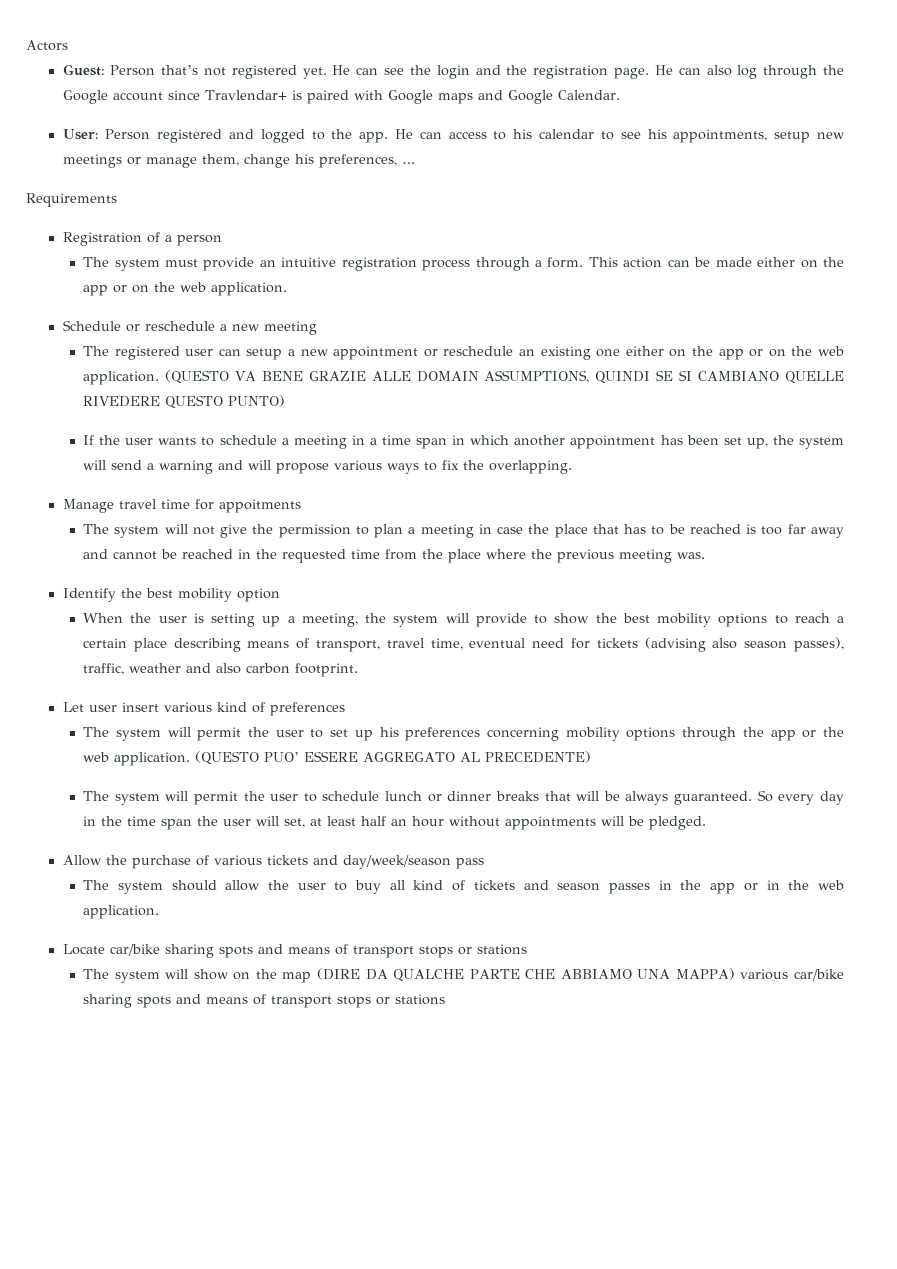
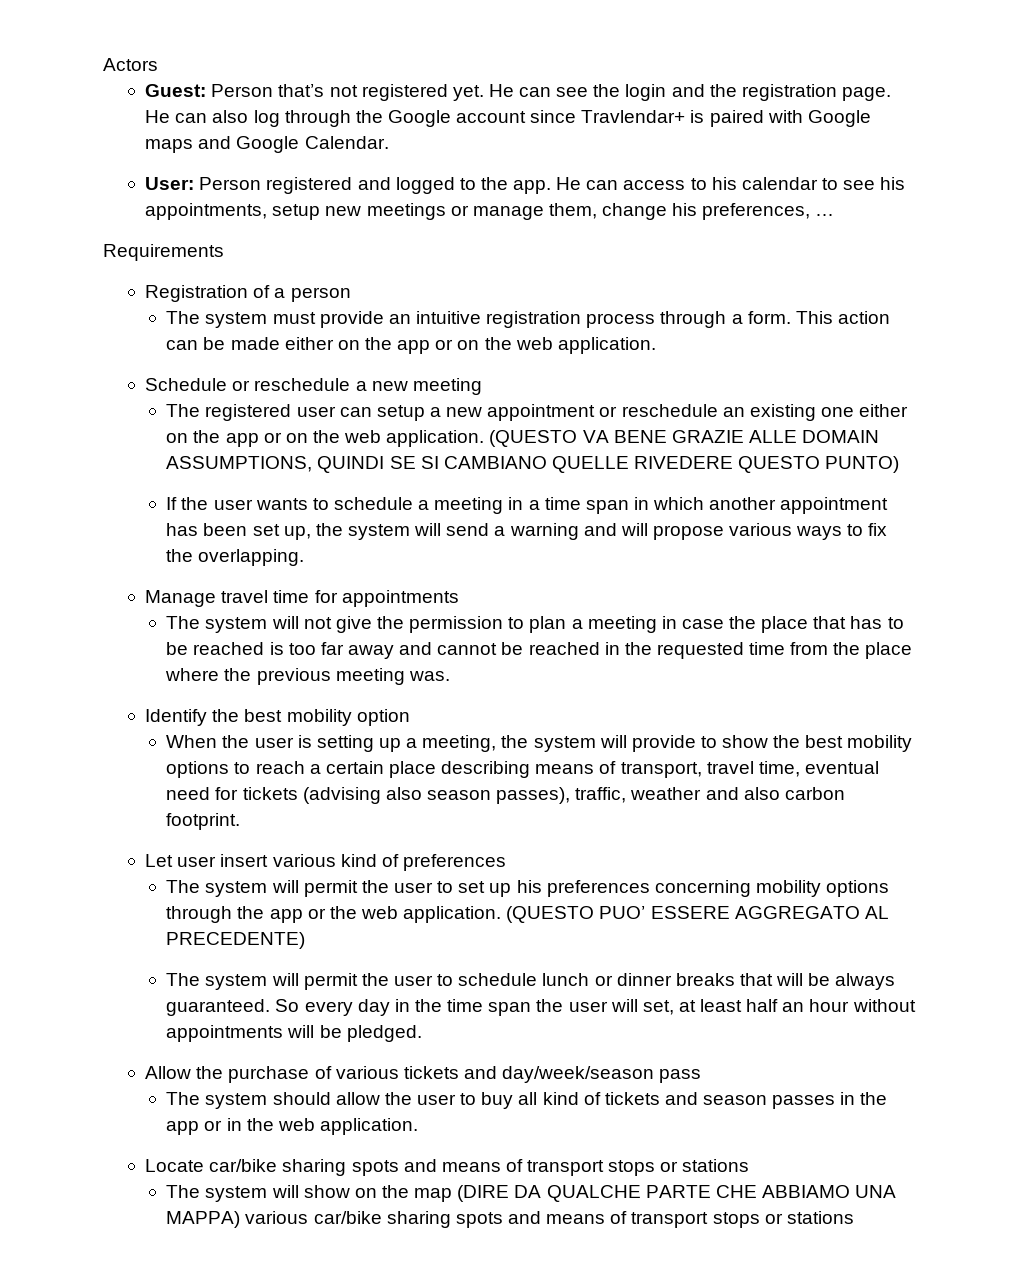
- Manage travel time for appoitments
+ Manage travel time for appointments

